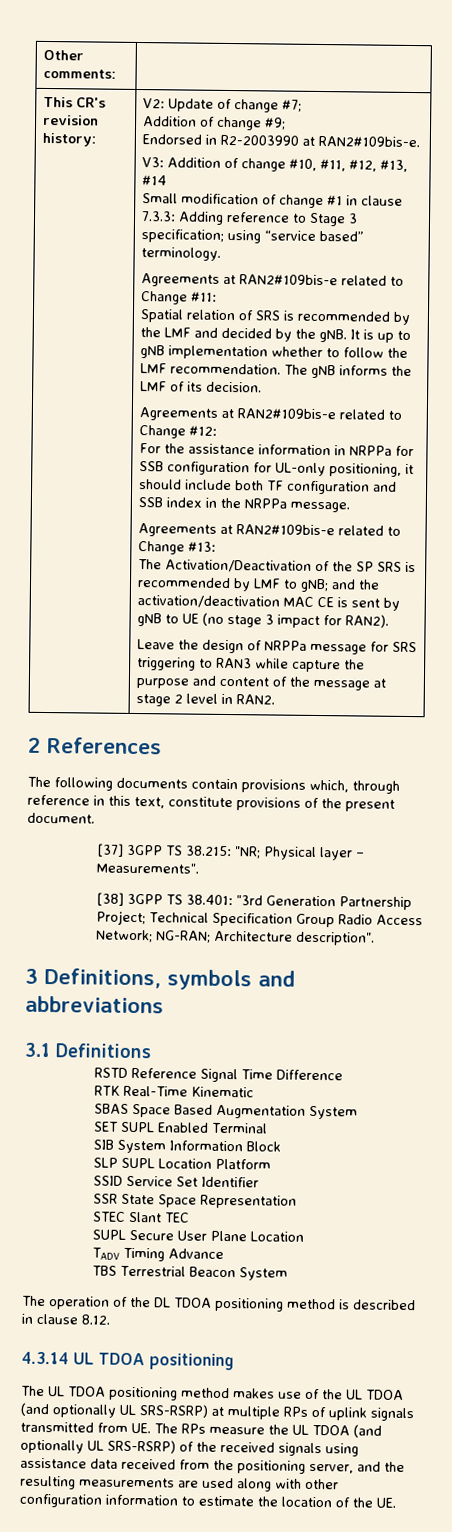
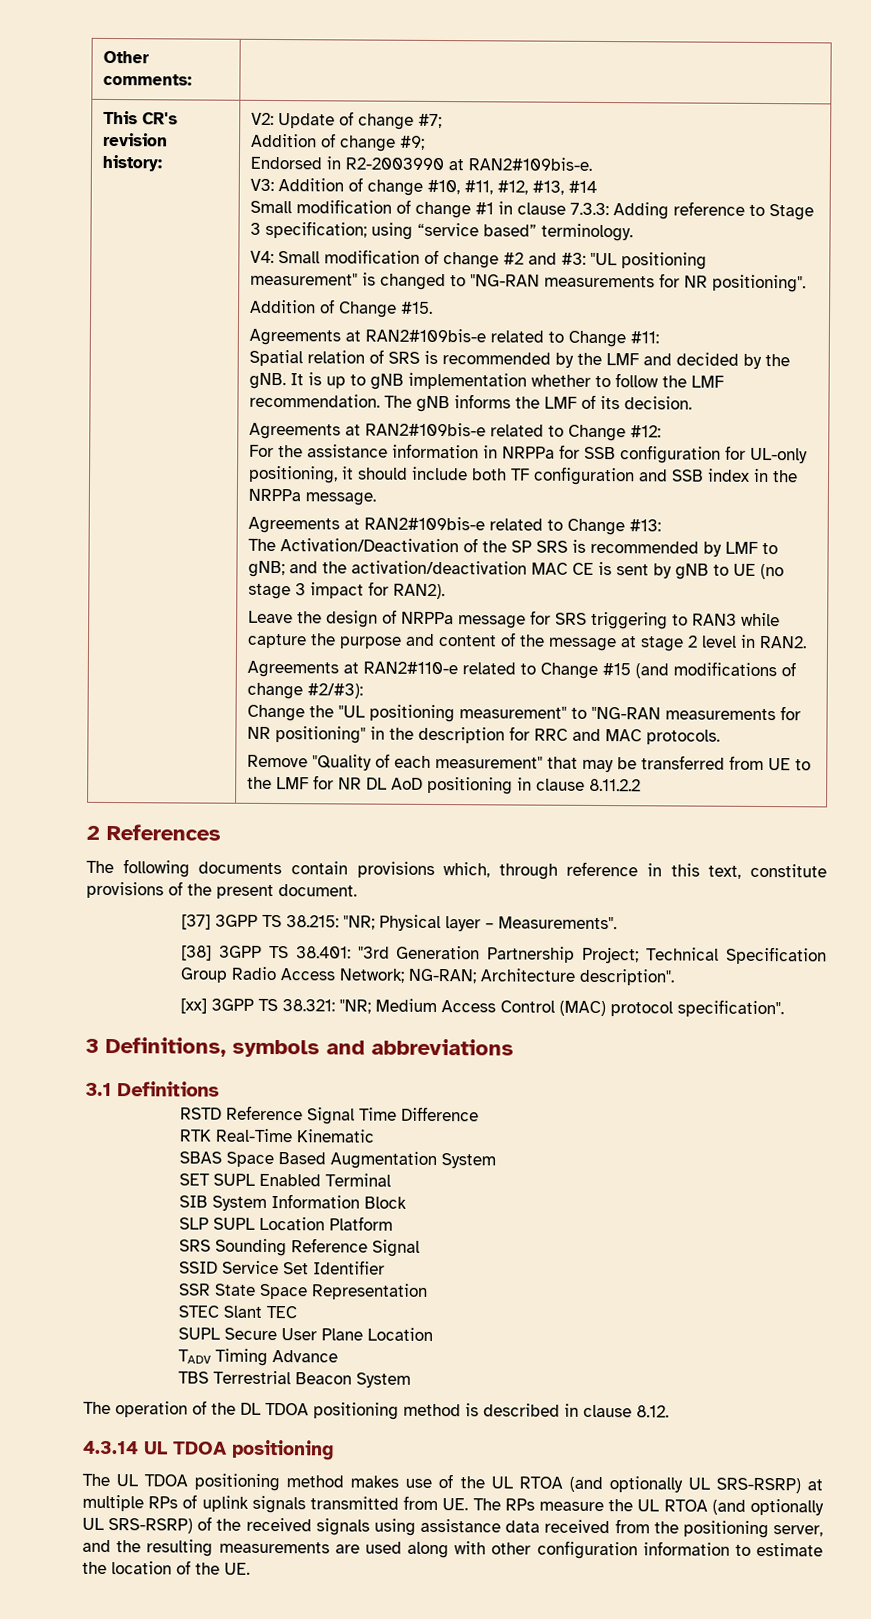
+ V4: Small modification of change #2 and #3: "UL positioning measurement" is changed to "NG-RAN measurements for NR positioning".
+ Addition of Change #15.
+ Agreements at RAN2#110-e related to Change #15 (and modifications of change #2/#3):
+ Change the "UL positioning measurement" to "NG-RAN measurements for NR positioning" in the description for RRC and MAC protocols.
+ Remove "Quality of each measurement" that may be transferred from UE to the LMF for NR DL AoD positioning in clause 8.11.2.2
+ [xx] 3GPP TS 38.321: "NR; Medium Access Control (MAC) protocol specification".
+ SRS Sounding Reference Signal
- The UL TDOA positioning method makes use of the UL TDOA (and optionally UL SRS-RSRP) at multiple RPs of uplink signals transmitted from UE. The RPs measure the UL TDOA (and optionally UL SRS-RSRP) of the received signals using assistance data received from the positioning server, and the resulting measurements are used along with other configuration information to estimate the location of the UE.
+ The UL TDOA positioning method makes use of the UL RTOA (and optionally UL SRS-RSRP) at multiple RPs of uplink signals transmitted from UE. The RPs measure the UL RTOA (and optionally UL SRS-RSRP) of the received signals using assistance data received from the positioning server, and the resulting measurements are used along with other configuration information to estimate the location of the UE.

